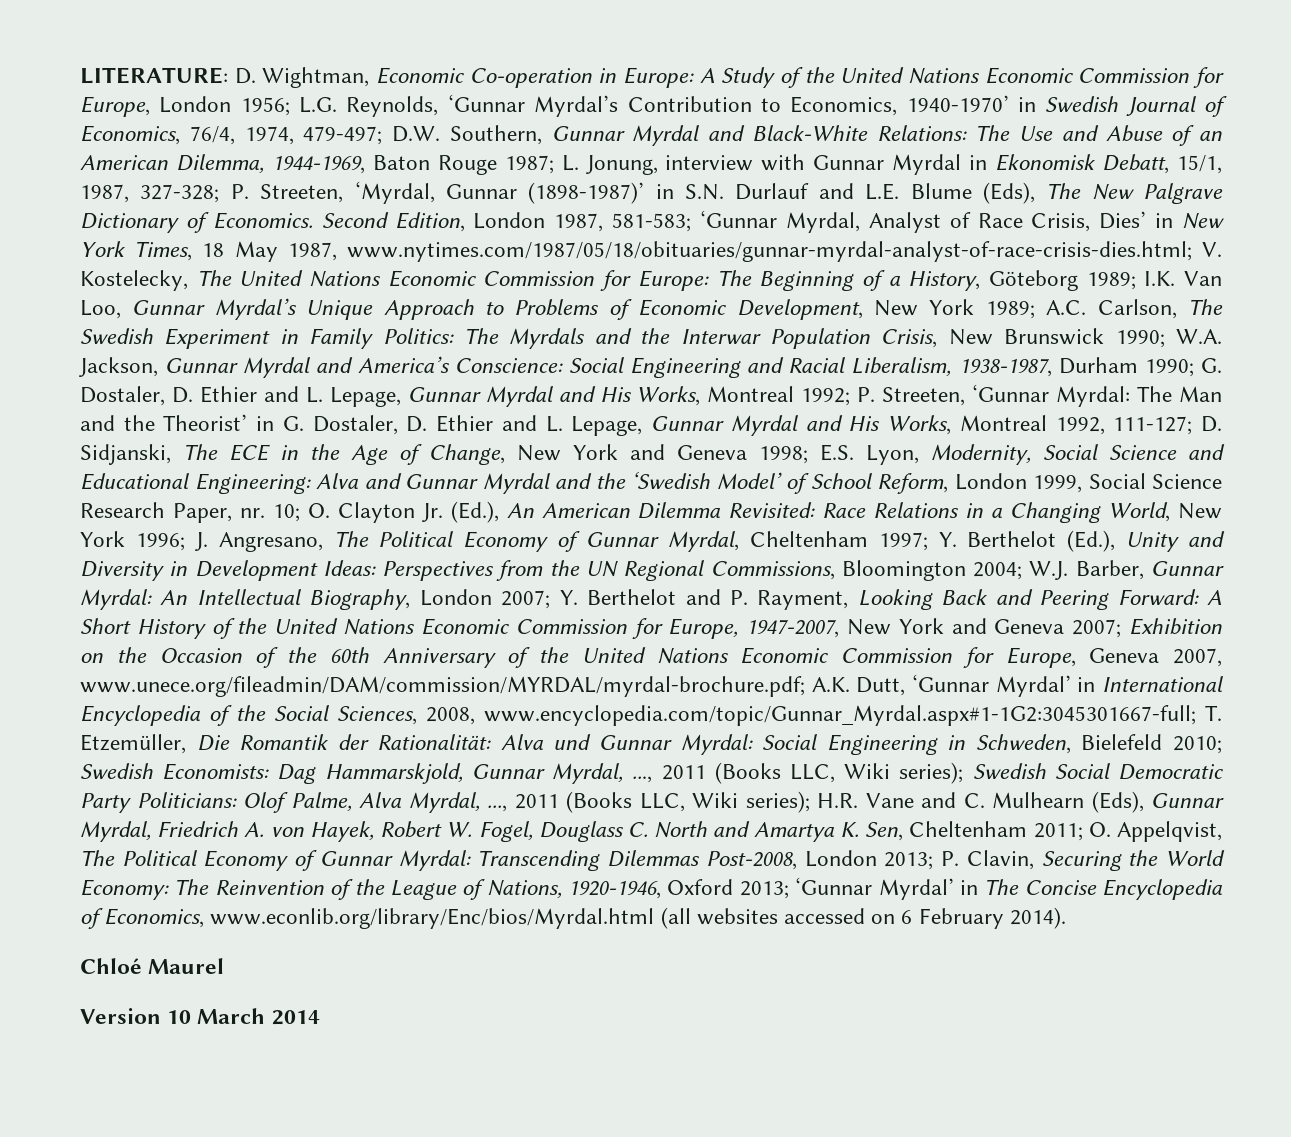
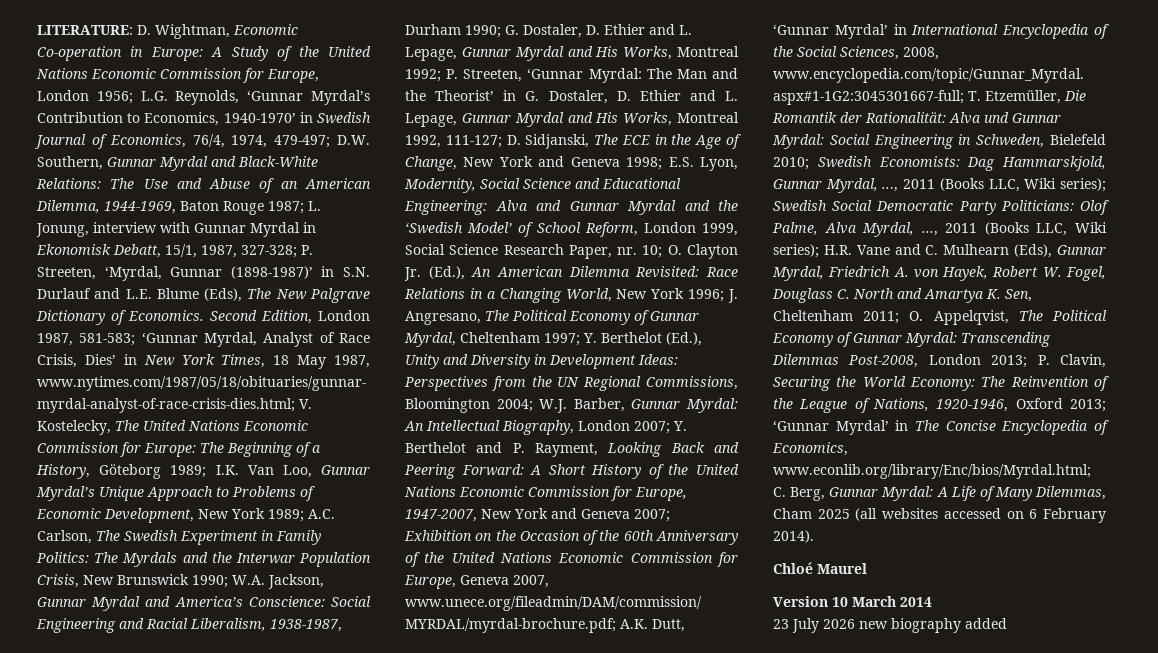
- ‘Gunnar Myrdal’ in The Concise Encyclopedia of Economics, www.econlib.org/library/Enc/bios/Myrdal.html (all websites accessed on 6 February 2014).
+ ‘Gunnar Myrdal’ in The Concise Encyclopedia of Economics, www.econlib.org/library/Enc/bios/Myrdal.html; C. Berg, Gunnar Myrdal: A Life of Many Dilemmas, Cham 2025 (all websites accessed on 6 February 2014).
+ 23 July 2026 new biography added

